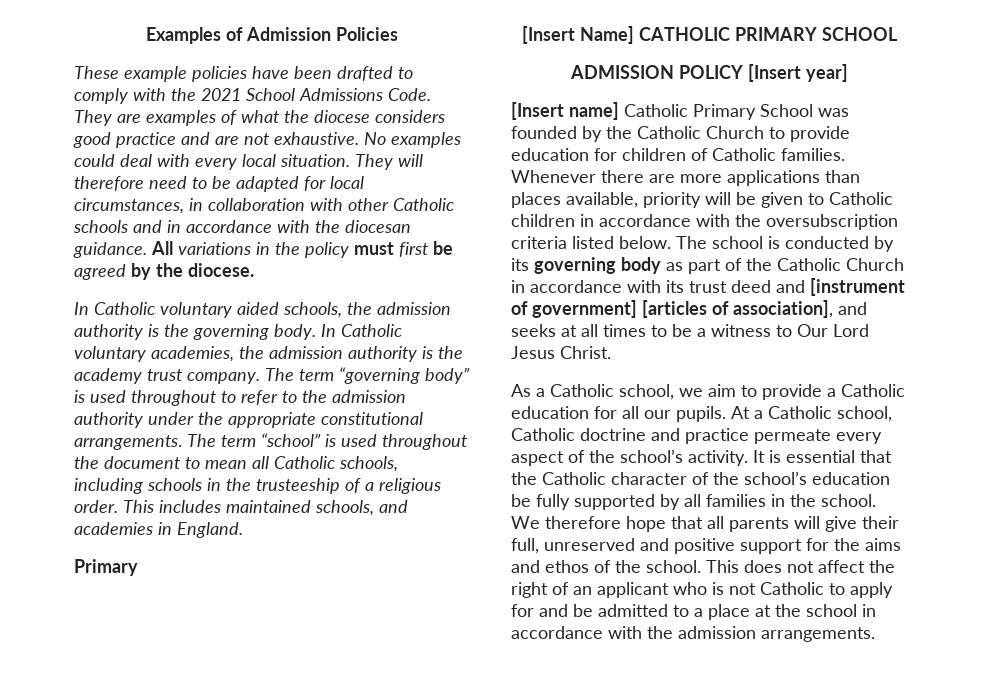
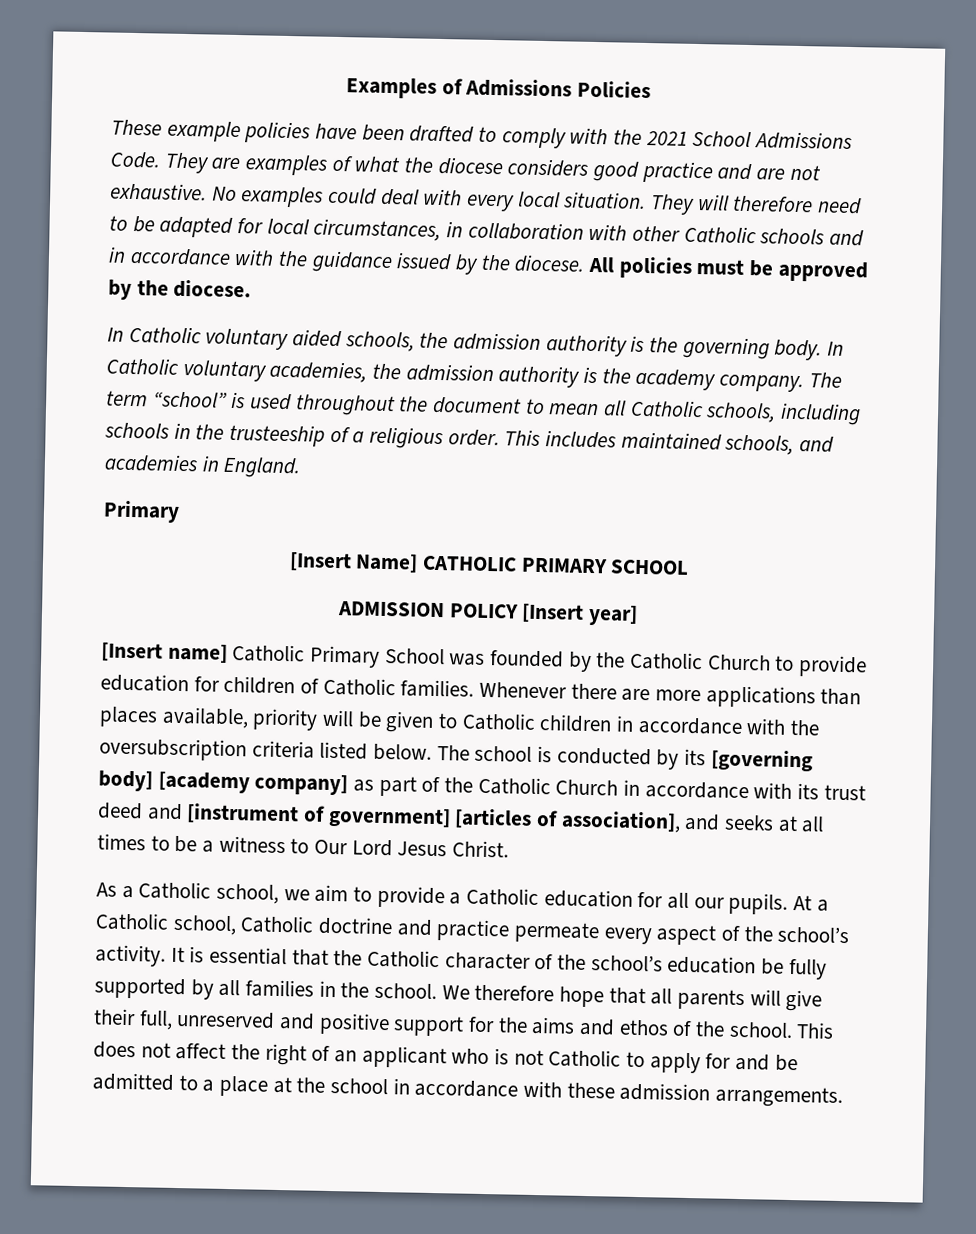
- Examples of Admission Policies
+ Examples of Admissions Policies
- They will therefore need to be adapted for local circumstances, in collaboration with other Catholic schools and in accordance with the diocesan guidance. All variations in the policy must first be agreed by the diocese.
+ They will therefore need to be adapted for local circumstances, in collaboration with other Catholic schools and in accordance with the guidance issued by the diocese. All policies must be approved by the diocese.
- In Catholic voluntary academies, the admission authority is the academy trust company.
+ In Catholic voluntary academies, the admission authority is the academy company.
- The term “governing body” is used throughout to refer to the admission authority under the appropriate constitutional arrangements. The term “school” is used throughout the document to mean all Catholic schools, including schools in the trusteeship of a religious order.
+ The term “school” is used throughout the document to mean all Catholic schools, including schools in the trusteeship of a religious order.
- The school is conducted by its governing body as part of the Catholic Church in accordance with its trust deed and [instrument of government] [articles of association], and seeks at all times to be a witness to Our Lord Jesus Christ.
+ The school is conducted by its [governing body] [academy company] as part of the Catholic Church in accordance with its trust deed and [instrument of government] [articles of association], and seeks at all times to be a witness to Our Lord Jesus Christ.
- This does not affect the right of an applicant who is not Catholic to apply for and be admitted to a place at the school in accordance with the admission arrangements.
+ This does not affect the right of an applicant who is not Catholic to apply for and be admitted to a place at the school in accordance with these admission arrangements.

